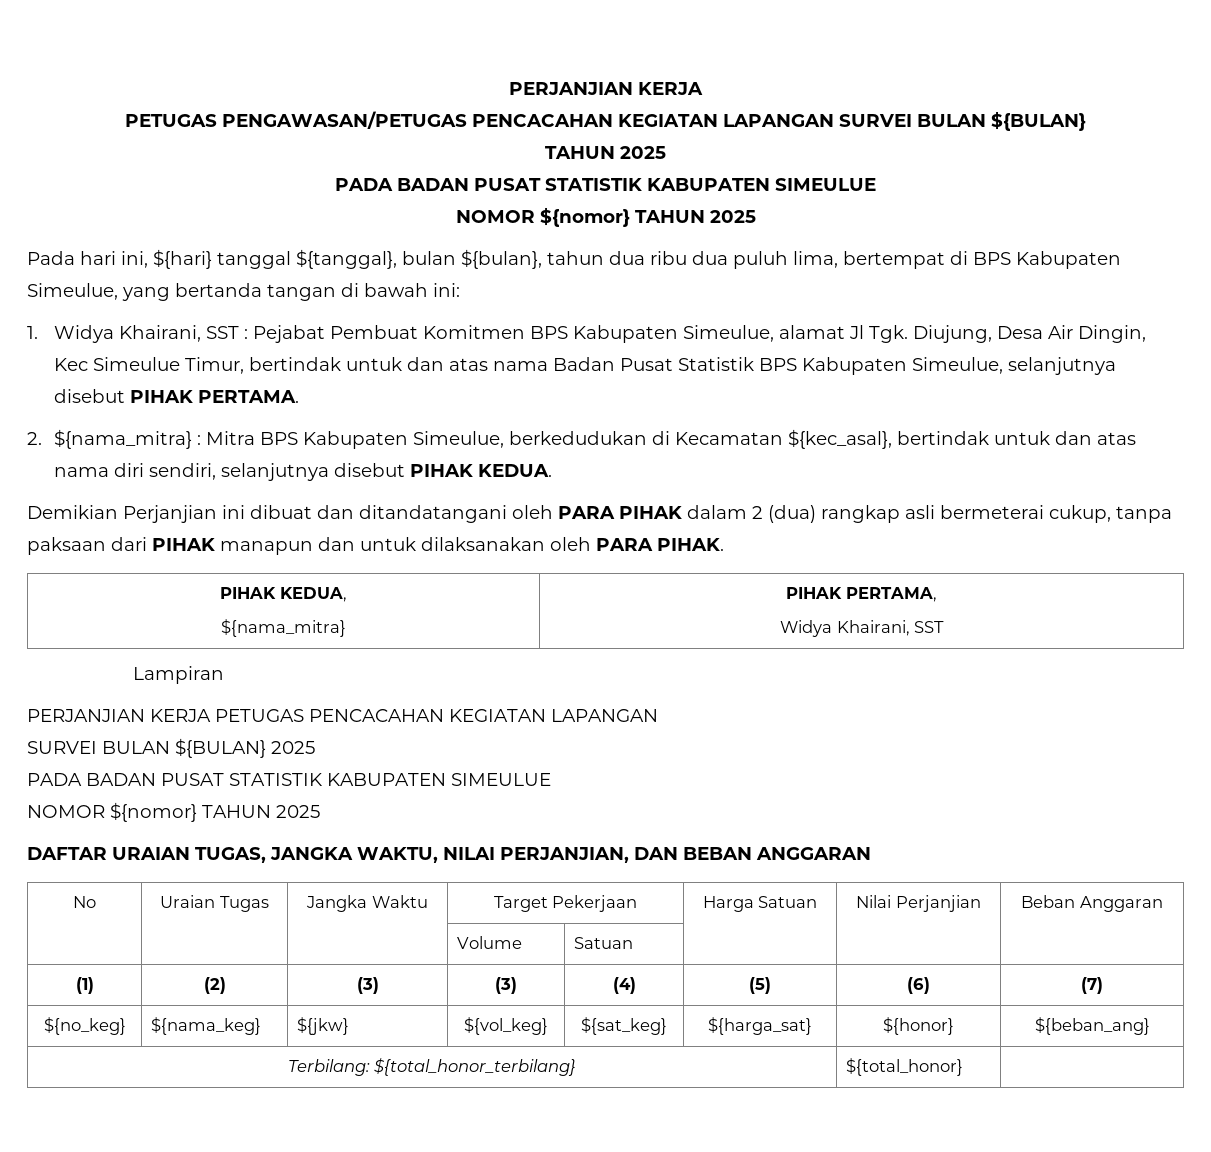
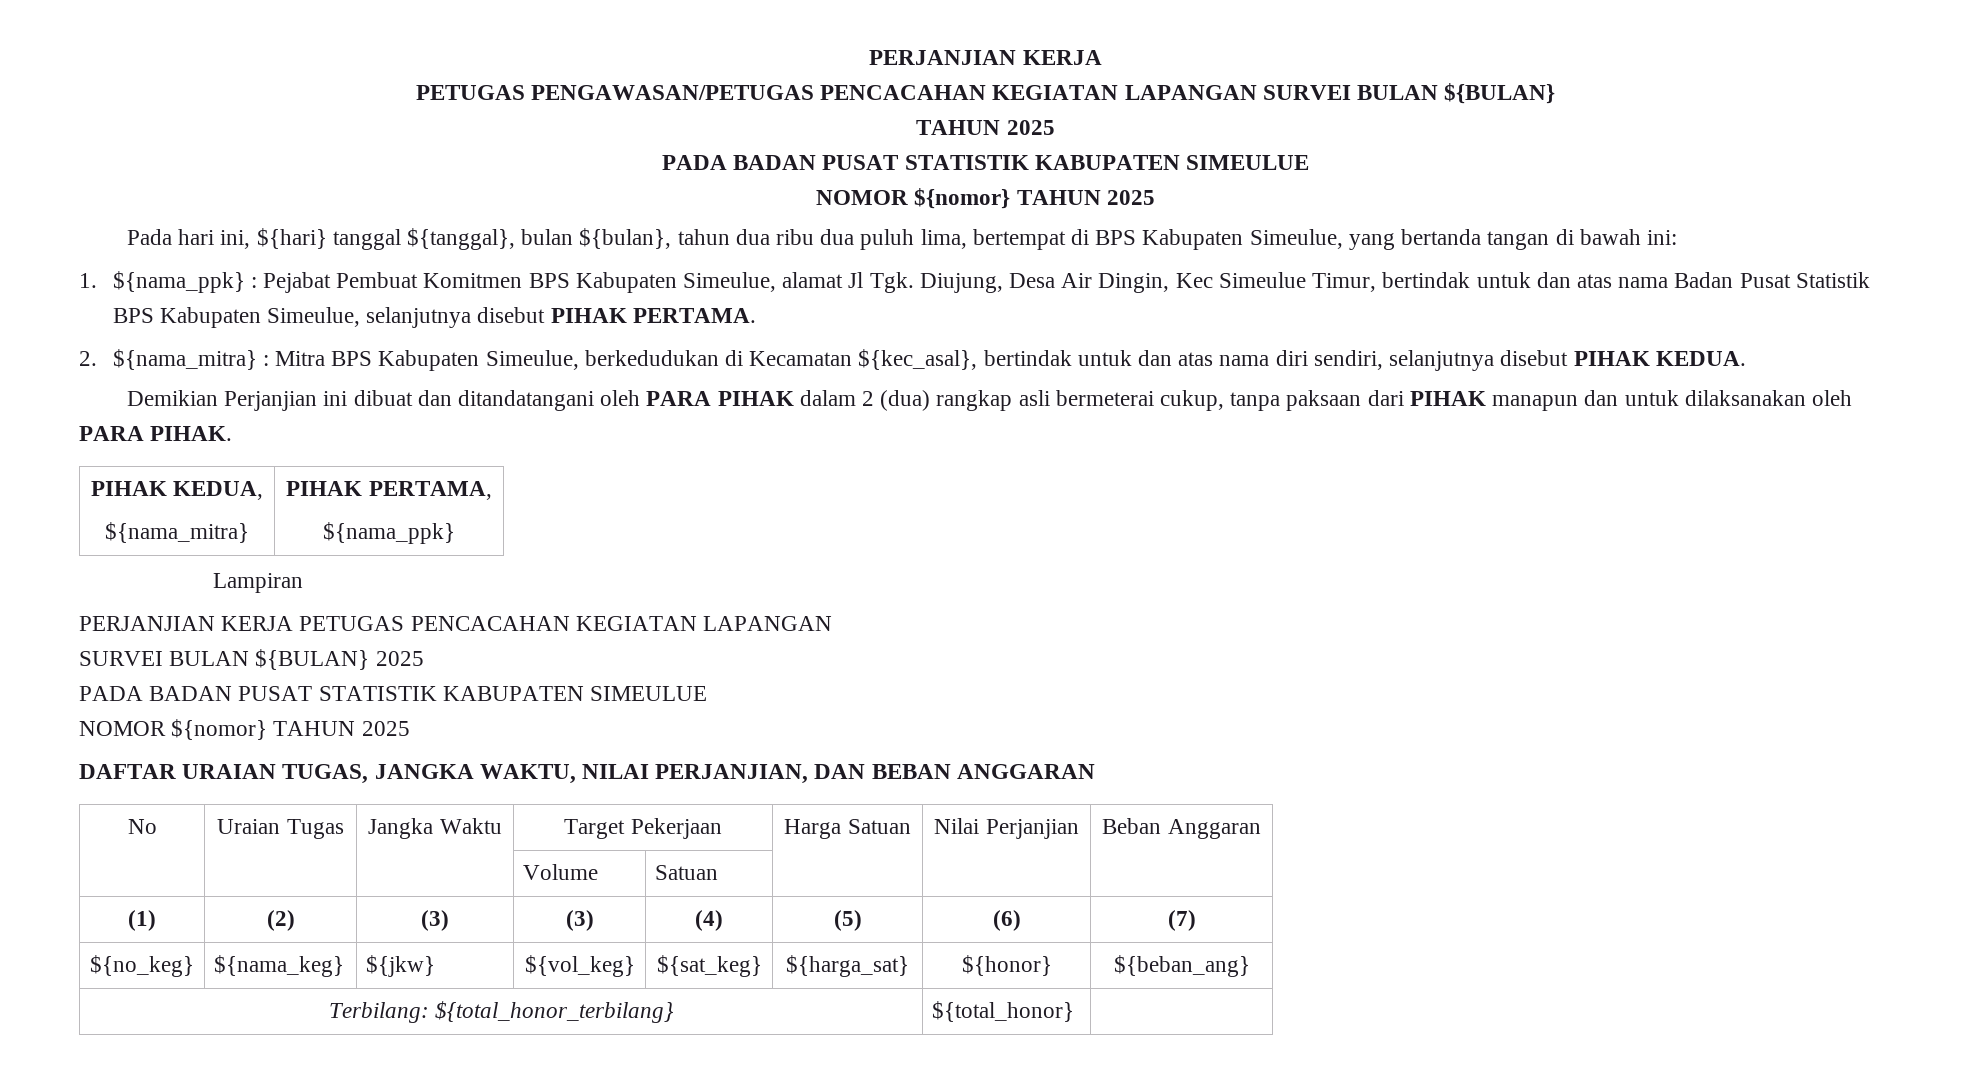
- 1. Widya Khairani, SST : Pejabat Pembuat Komitmen BPS Kabupaten Simeulue, alamat Jl Tgk. Diujung, Desa Air Dingin, Kec Simeulue Timur, bertindak untuk dan atas nama Badan Pusat Statistik BPS Kabupaten Simeulue, selanjutnya disebut PIHAK PERTAMA.
+ 1. ${nama_ppk} : Pejabat Pembuat Komitmen BPS Kabupaten Simeulue, alamat Jl Tgk. Diujung, Desa Air Dingin, Kec Simeulue Timur, bertindak untuk dan atas nama Badan Pusat Statistik BPS Kabupaten Simeulue, selanjutnya disebut PIHAK PERTAMA.
  PIHAK KEDUA,
  ${nama_mitra} | PIHAK PERTAMA,
- Widya Khairani, SST
+ ${nama_ppk}

